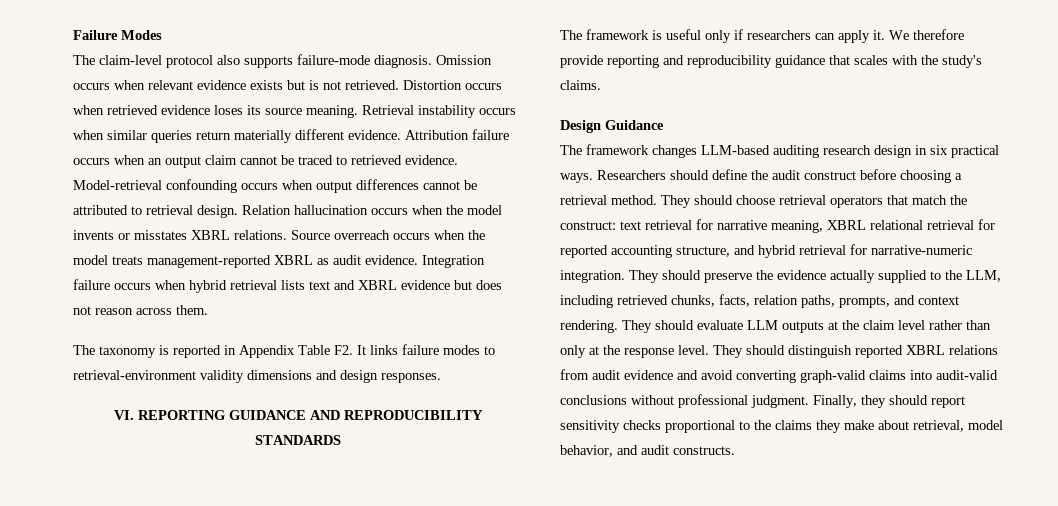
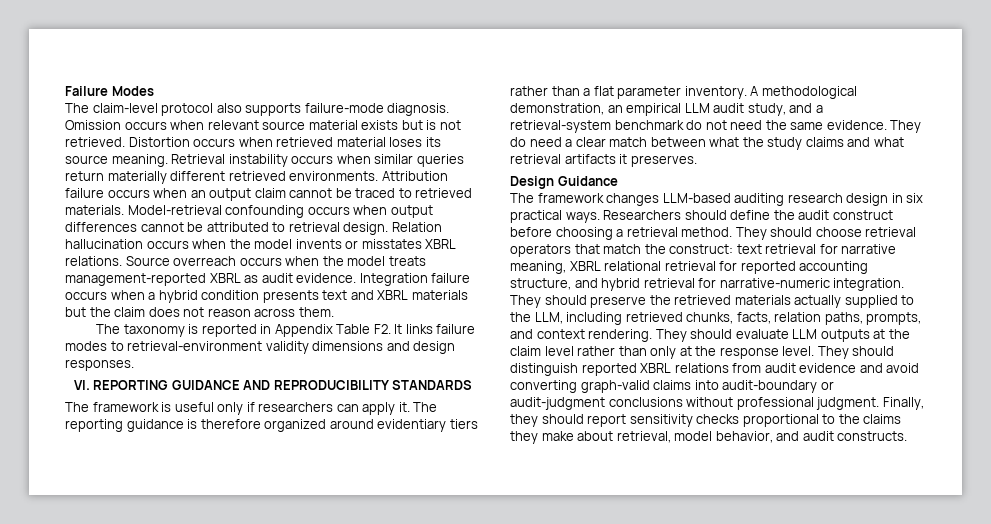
- Omission occurs when relevant evidence exists but is not retrieved.
+ Omission occurs when relevant source material exists but is not retrieved.
- Distortion occurs when retrieved evidence loses its source meaning.
+ Distortion occurs when retrieved material loses its source meaning.
- Retrieval instability occurs when similar queries return materially different evidence.
+ Retrieval instability occurs when similar queries return materially different retrieved environments.
- Attribution failure occurs when an output claim cannot be traced to retrieved evidence.
+ Attribution failure occurs when an output claim cannot be traced to retrieved materials.
- Integration failure occurs when hybrid retrieval lists text and XBRL evidence but does not reason across them.
+ Integration failure occurs when a hybrid condition presents text and XBRL materials but the claim does not reason across them.
- We therefore provide reporting and reproducibility guidance that scales with the study's claims.
+ The reporting guidance is therefore organized around evidentiary tiers rather than a flat parameter inventory. A methodological demonstration, an empirical LLM audit study, and a retrieval-system benchmark do not need the same evidence. They do need a clear match between what the study claims and what retrieval artifacts it preserves.
- They should preserve the evidence actually supplied to the LLM, including retrieved chunks, facts, relation paths, prompts, and context rendering.
+ They should preserve the retrieved materials actually supplied to the LLM, including retrieved chunks, facts, relation paths, prompts, and context rendering.
- They should distinguish reported XBRL relations from audit evidence and avoid converting graph-valid claims into audit-valid conclusions without professional judgment.
+ They should distinguish reported XBRL relations from audit evidence and avoid converting graph-valid claims into audit-boundary or audit-judgment conclusions without professional judgment.

